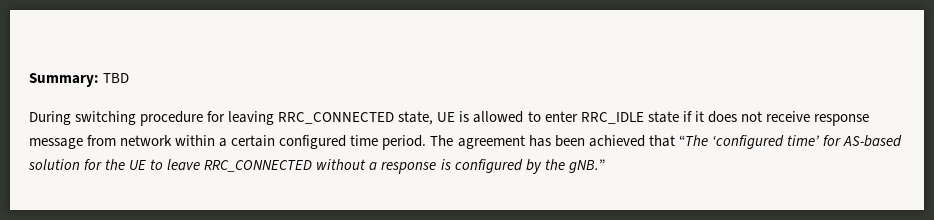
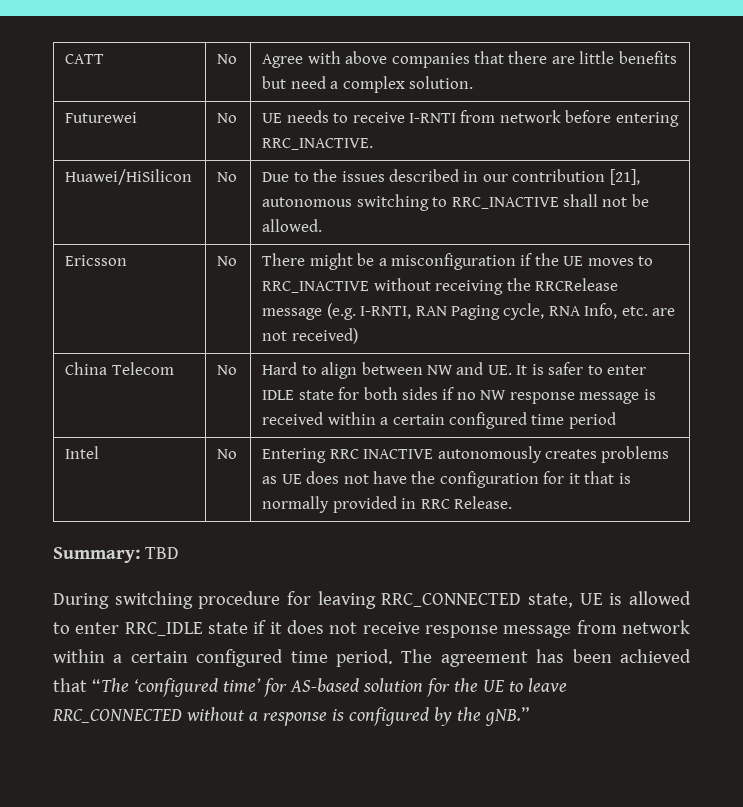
+ CATT | No | Agree with above companies that there are little benefits but need a complex solution.
+ Futurewei | No | UE needs to receive I-RNTI from network before entering RRC_INACTIVE.
+ Huawei/HiSilicon | No | Due to the issues described in our contribution [21], autonomous switching to RRC_INACTIVE shall not be allowed.
+ Ericsson | No | There might be a misconfiguration if the UE moves to RRC_INACTIVE without receiving the RRCRelease message (e.g. I-RNTI, RAN Paging cycle, RNA Info, etc. are not received)
+ China Telecom | No | Hard to align between NW and UE. It is safer to enter IDLE state for both sides if no NW response message is received within a certain configured time period
+ Intel | No | Entering RRC INACTIVE autonomously creates problems as UE does not have the configuration for it that is normally provided in RRC Release.

